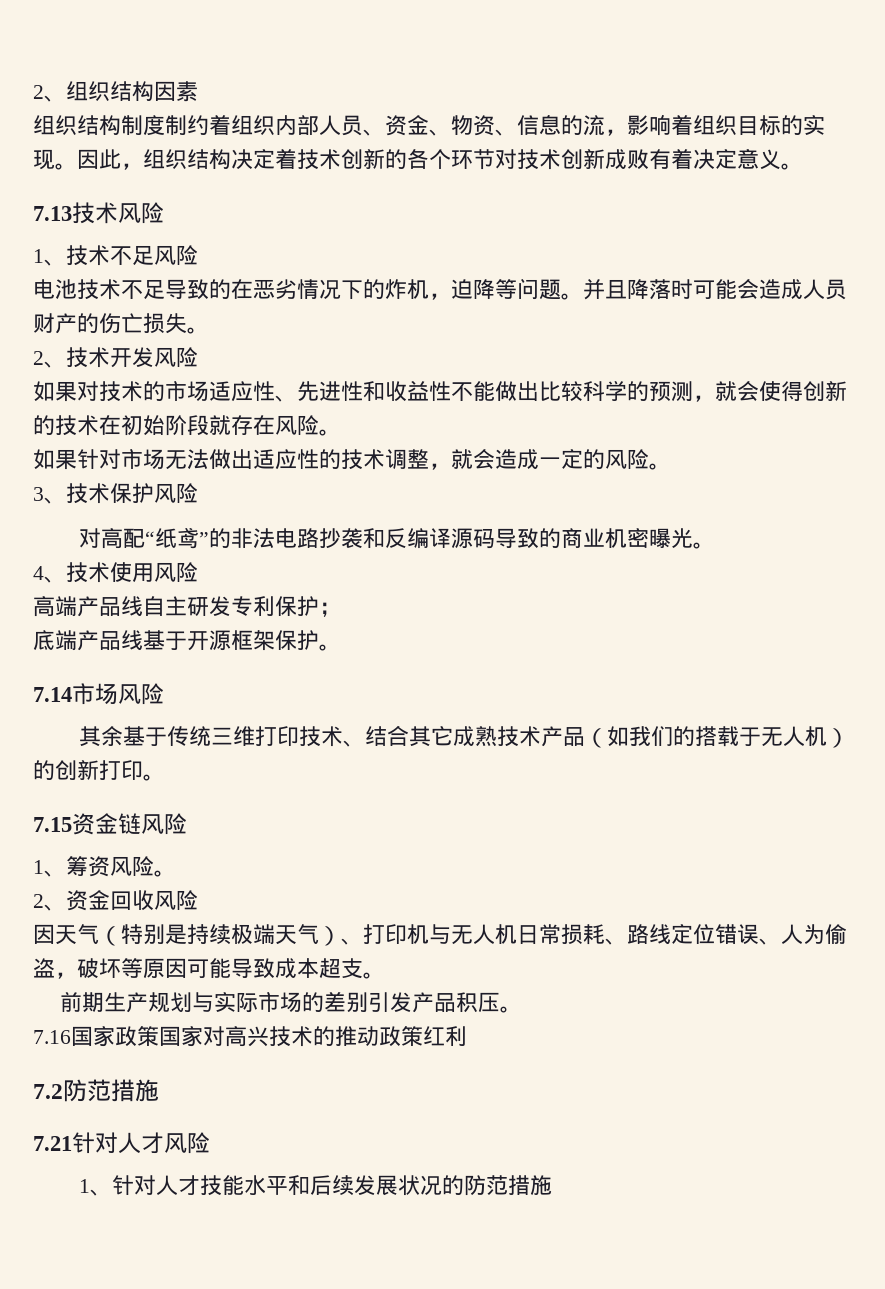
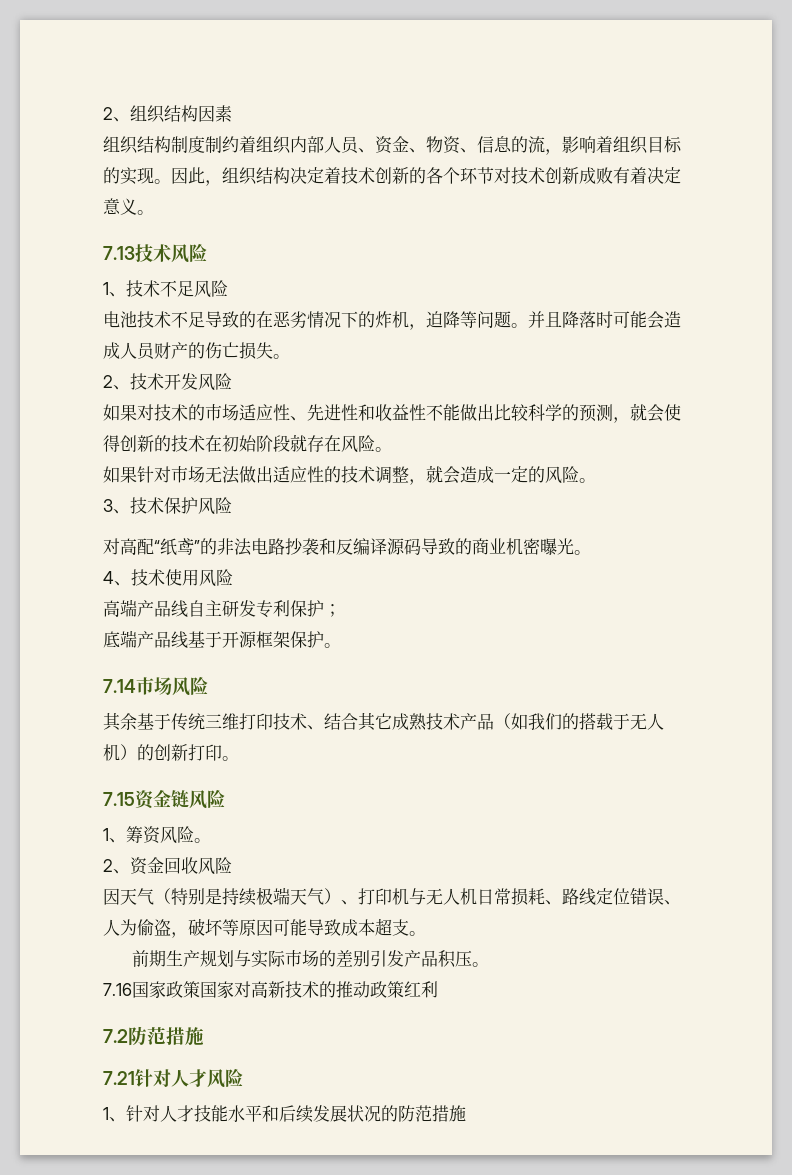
- 7.16国家政策国家对高兴技术的推动政策红利
+ 7.16国家政策国家对高新技术的推动政策红利

